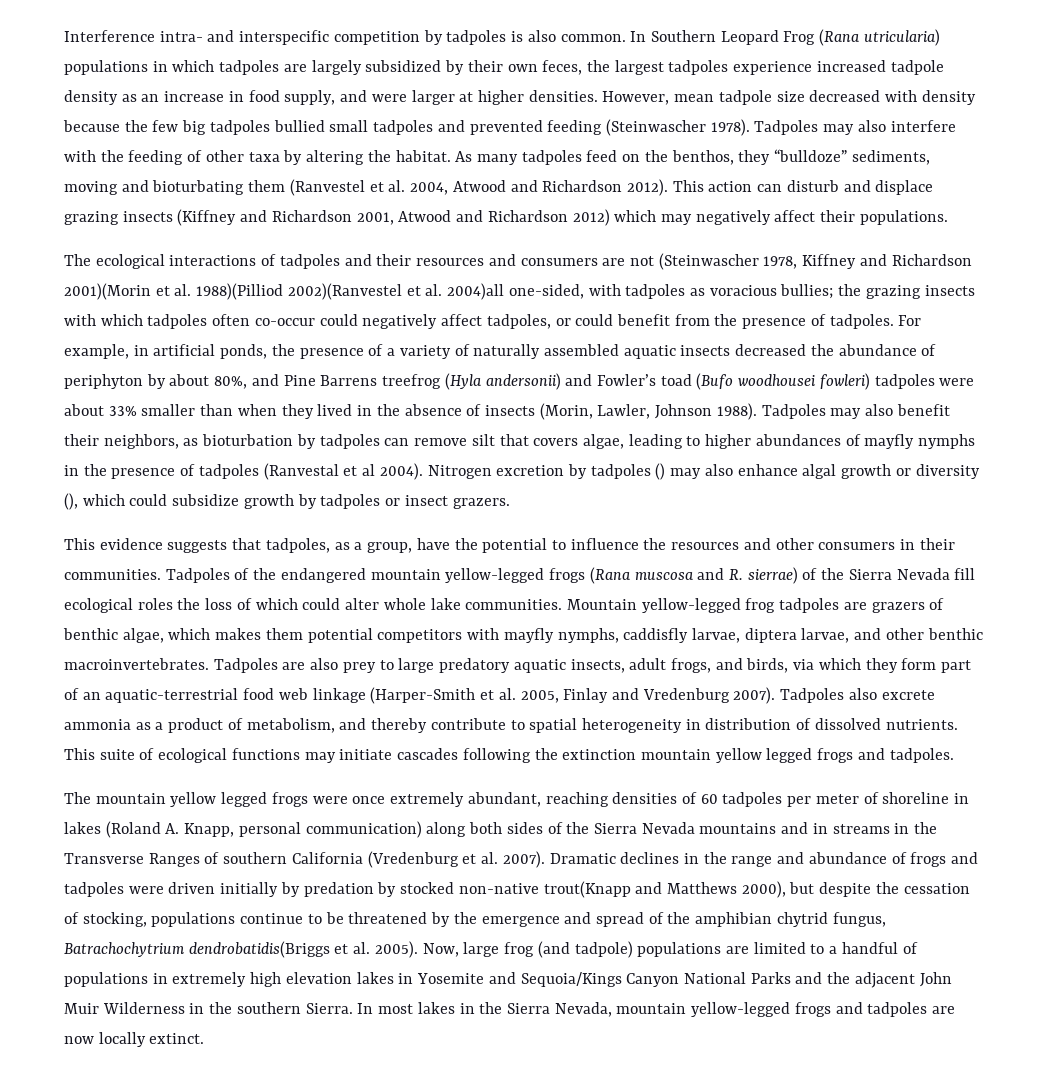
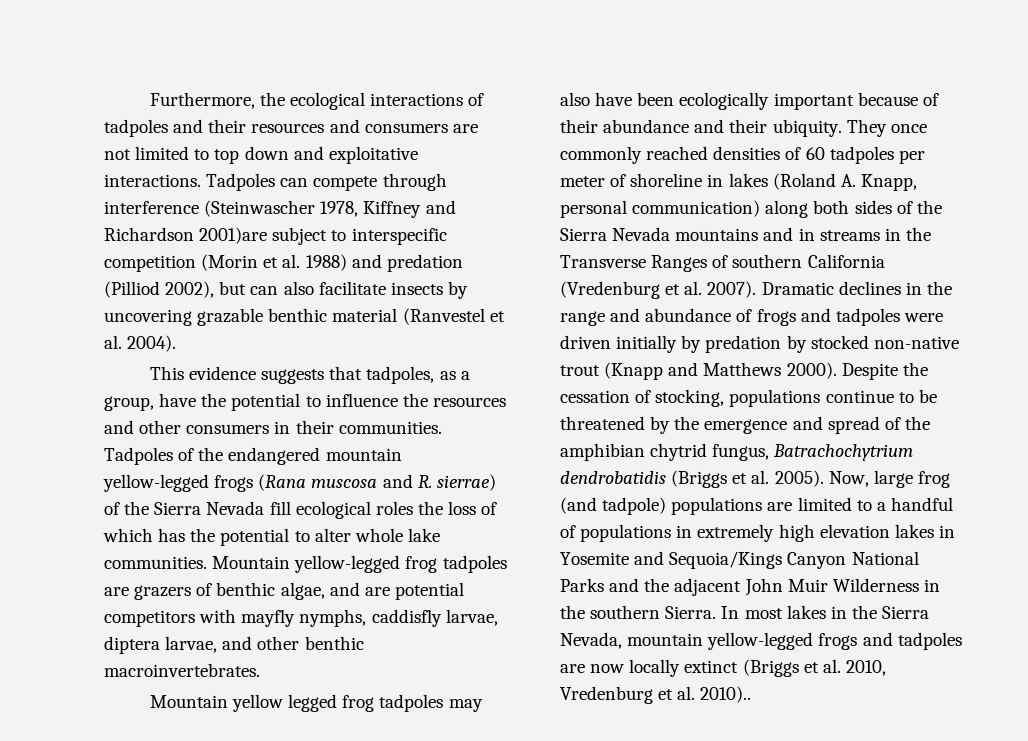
- Interference intra- and interspecific competition by tadpoles is also common. In Southern Leopard Frog (Rana utricularia) populations in which tadpoles are largely subsidized by their own feces, the largest tadpoles experience increased tadpole density as an increase in food supply, and were larger at higher densities. However, mean tadpole size decreased with density because the few big tadpoles bullied small tadpoles and prevented feeding (Steinwascher 1978). Tadpoles may also interfere with the feeding of other taxa by altering the habitat. As many tadpoles feed on the benthos, they “bulldoze” sediments, moving and bioturbating them (Ranvestel et al. 2004, Atwood and Richardson 2012). This action can disturb and displace grazing insects (Kiffney and Richardson 2001, Atwood and Richardson 2012) which may negatively affect their populations.
- The ecological interactions of tadpoles and their resources and consumers are not (Steinwascher 1978, Kiffney and Richardson 2001)(Morin et al. 1988)(Pilliod 2002)(Ranvestel et al. 2004)all one-sided, with tadpoles as voracious bullies; the grazing insects with which tadpoles often co-occur could negatively affect tadpoles, or could benefit from the presence of tadpoles. For example, in artificial ponds, the presence of a variety of naturally assembled aquatic insects decreased the abundance of periphyton by about 80%, and Pine Barrens treefrog (Hyla andersonii) and Fowler’s toad (Bufo woodhousei fowleri) tadpoles were about 33% smaller than when they lived in the absence of insects (Morin, Lawler, Johnson 1988). Tadpoles may also benefit their neighbors, as bioturbation by tadpoles can remove silt that covers algae, leading to higher abundances of mayfly nymphs in the presence of tadpoles (Ranvestal et al 2004). Nitrogen excretion by tadpoles () may also enhance algal growth or diversity (), which could subsidize growth by tadpoles or insect grazers.
+ Furthermore, the ecological interactions of tadpoles and their resources and consumers are not limited to top down and exploitative interactions. Tadpoles can compete through interference (Steinwascher 1978, Kiffney and Richardson 2001)are subject to interspecific competition (Morin et al. 1988) and predation (Pilliod 2002), but can also facilitate insects by uncovering grazable benthic material (Ranvestel et al. 2004).
- Tadpoles of the endangered mountain yellow-legged frogs (Rana muscosa and R. sierrae) of the Sierra Nevada fill ecological roles the loss of which could alter whole lake communities.
+ Tadpoles of the endangered mountain yellow-legged frogs (Rana muscosa and R. sierrae) of the Sierra Nevada fill ecological roles the loss of which has the potential to alter whole lake communities.
- Mountain yellow-legged frog tadpoles are grazers of benthic algae, which makes them potential competitors with mayfly nymphs, caddisfly larvae, diptera larvae, and other benthic macroinvertebrates. Tadpoles are also prey to large predatory aquatic insects, adult frogs, and birds, via which they form part of an aquatic-terrestrial food web linkage (Harper-Smith et al. 2005, Finlay and Vredenburg 2007). Tadpoles also excrete ammonia as a product of metabolism, and thereby contribute to spatial heterogeneity in distribution of dissolved nutrients. This suite of ecological functions may initiate cascades following the extinction mountain yellow legged frogs and tadpoles.
- The mountain yellow legged frogs were once extremely abundant, reaching densities of 60 tadpoles per meter of shoreline in lakes (Roland A. Knapp, personal communication) along both sides of the Sierra Nevada mountains and in streams in the Transverse Ranges of southern California (Vredenburg et al. 2007).
+ Mountain yellow-legged frog tadpoles are grazers of benthic algae, and are potential competitors with mayfly nymphs, caddisfly larvae, diptera larvae, and other benthic macroinvertebrates.
+ Mountain yellow legged frog tadpoles may also have been ecologically important because of their abundance and their ubiquity. They once commonly reached densities of 60 tadpoles per meter of shoreline in lakes (Roland A. Knapp, personal communication) along both sides of the Sierra Nevada mountains and in streams in the Transverse Ranges of southern California (Vredenburg et al. 2007).
- Dramatic declines in the range and abundance of frogs and tadpoles were driven initially by predation by stocked non-native trout(Knapp and Matthews 2000), but despite the cessation of stocking, populations continue to be threatened by the emergence and spread of the amphibian chytrid fungus, Batrachochytrium dendrobatidis(Briggs et al. 2005).
+ Dramatic declines in the range and abundance of frogs and tadpoles were driven initially by predation by stocked non-native trout (Knapp and Matthews 2000). Despite the cessation of stocking, populations continue to be threatened by the emergence and spread of the amphibian chytrid fungus, Batrachochytrium dendrobatidis (Briggs et al. 2005).
- In most lakes in the Sierra Nevada, mountain yellow-legged frogs and tadpoles are now locally extinct.
+ In most lakes in the Sierra Nevada, mountain yellow-legged frogs and tadpoles are now locally extinct (Briggs et al. 2010, Vredenburg et al. 2010)..

